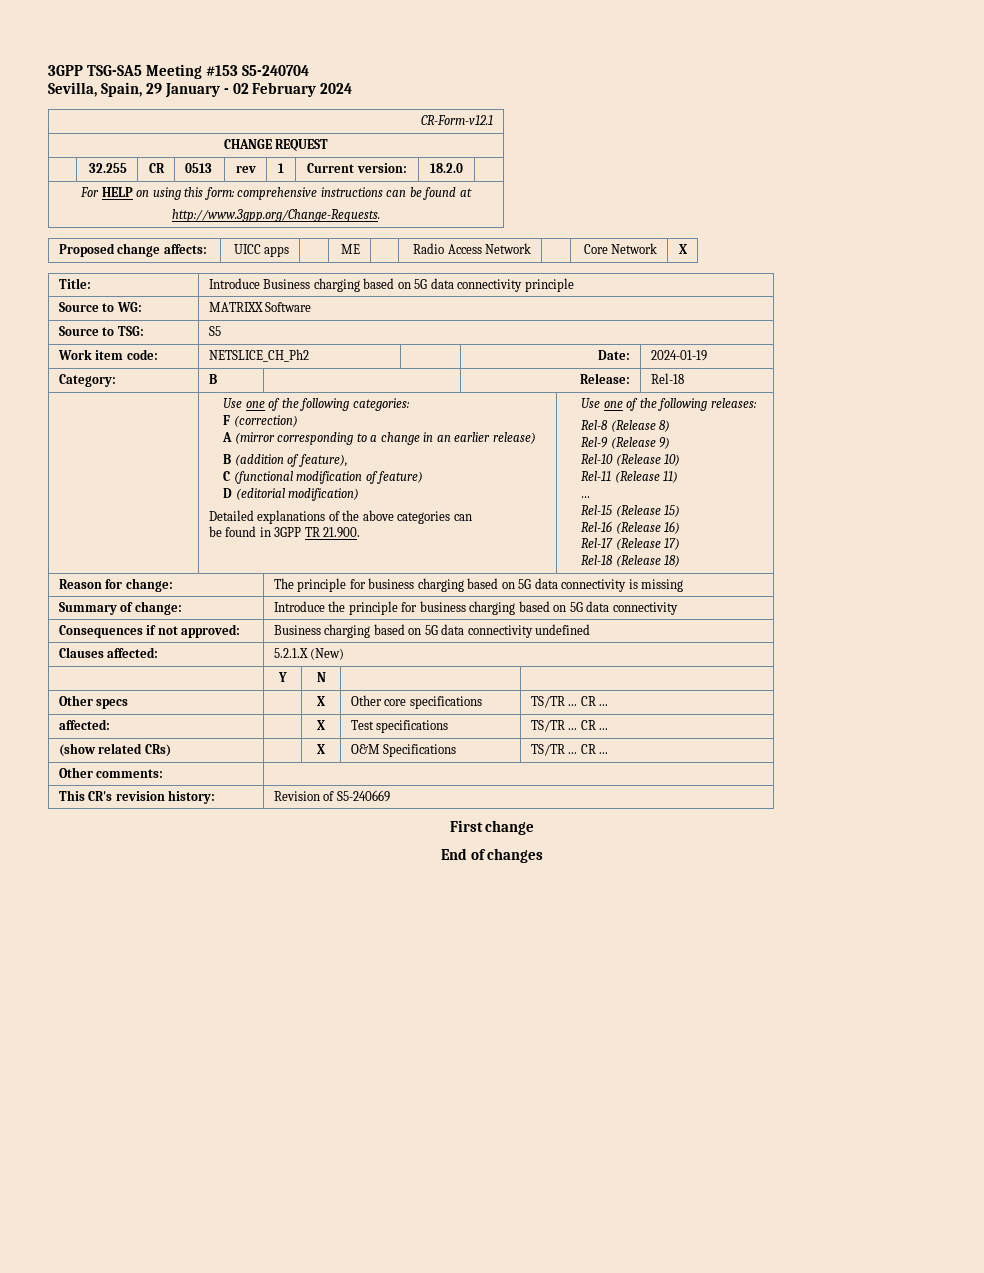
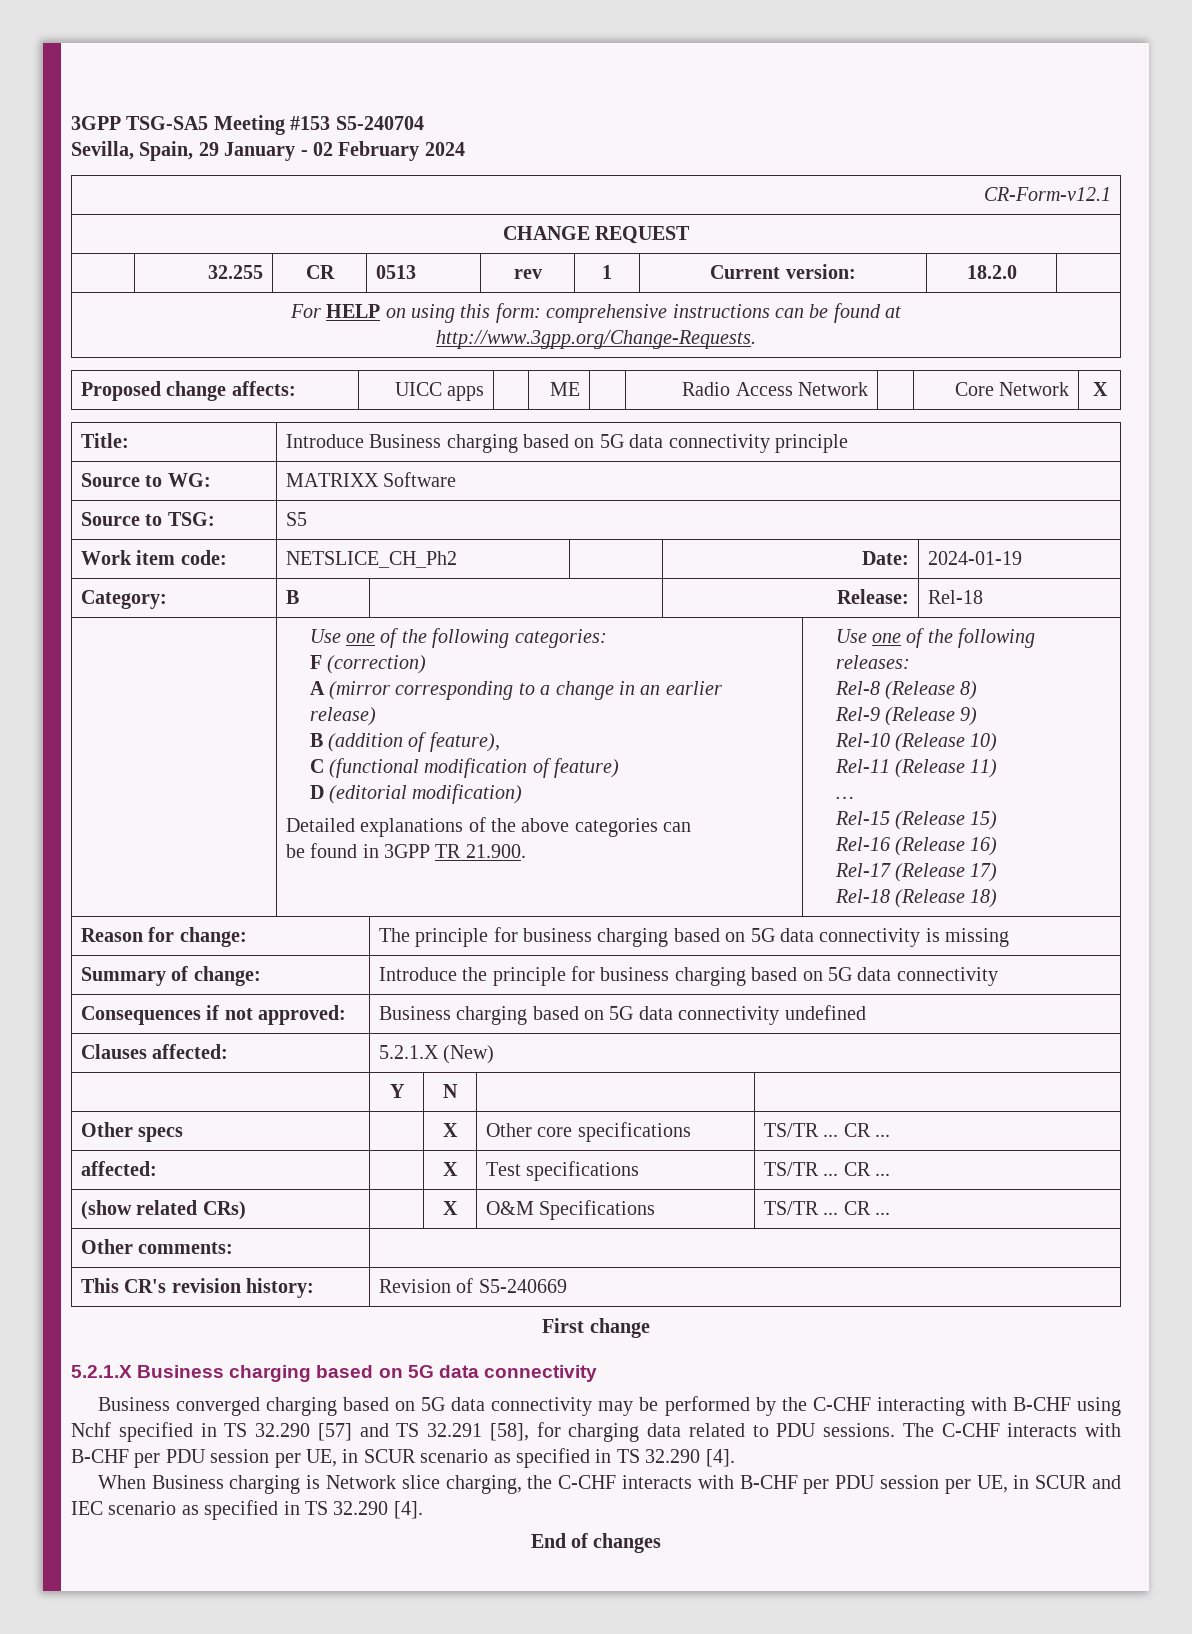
+ 5.2.1.X Business charging based on 5G data connectivity
+ Business converged charging based on 5G data connectivity may be performed by the C-CHF interacting with B-CHF using Nchf specified in TS 32.290 [57] and TS 32.291 [58], for charging data related to PDU sessions. The C-CHF interacts with B-CHF per PDU session per UE, in SCUR scenario as specified in TS 32.290 [4].
+ When Business charging is Network slice charging, the C-CHF interacts with B-CHF per PDU session per UE, in SCUR and IEC scenario as specified in TS 32.290 [4].

